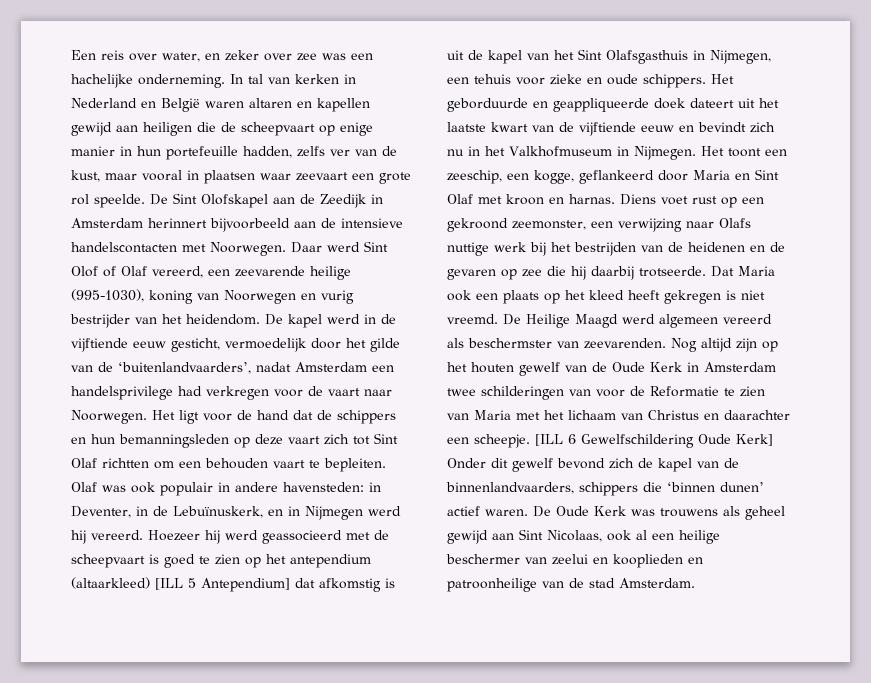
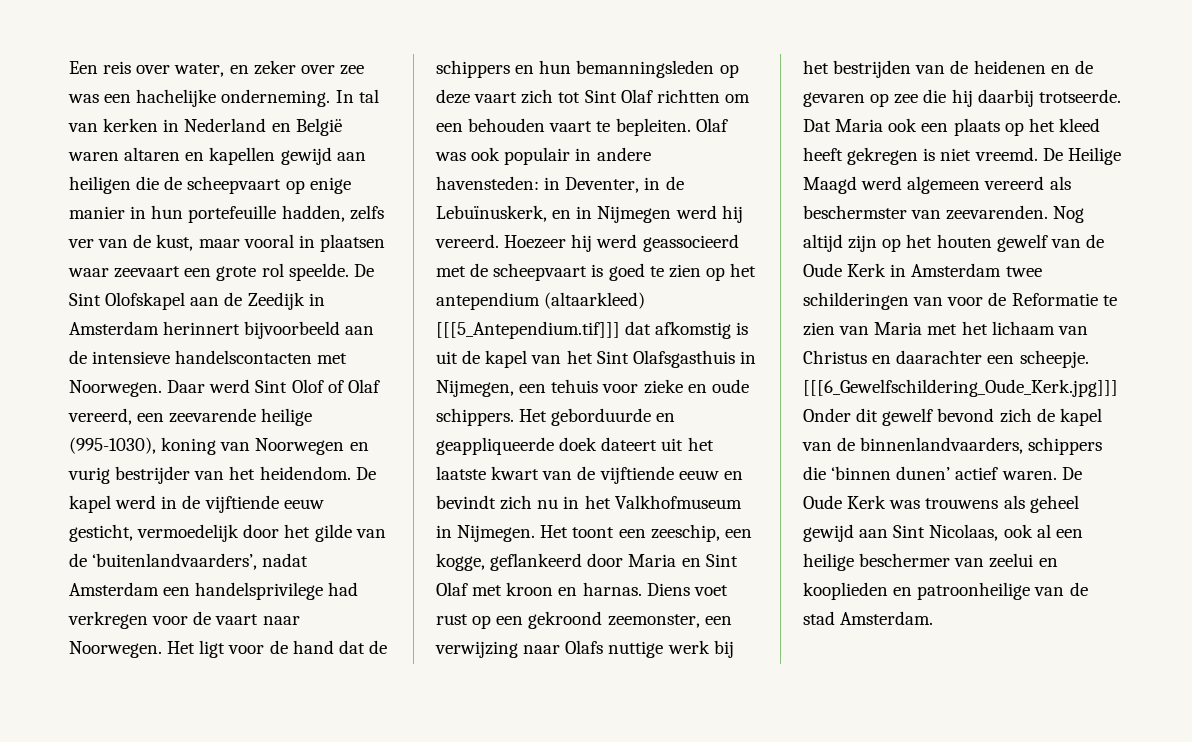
- Hoezeer hij werd geassocieerd met de scheepvaart is goed te zien op het antependium (altaarkleed) [ILL 5 Antependium] dat afkomstig is uit de kapel van het Sint Olafsgasthuis in Nijmegen, een tehuis voor zieke en oude schippers.
+ Hoezeer hij werd geassocieerd met de scheepvaart is goed te zien op het antependium (altaarkleed) [[[5_Antependium.tif]]] dat afkomstig is uit de kapel van het Sint Olafsgasthuis in Nijmegen, een tehuis voor zieke en oude schippers.
- [ILL 6 Gewelfschildering Oude Kerk] Onder dit gewelf bevond zich de kapel van de binnenlandvaarders, schippers die ‘binnen dunen’ actief waren.
+ [[[6_Gewelfschildering_Oude_Kerk.jpg]]] Onder dit gewelf bevond zich de kapel van de binnenlandvaarders, schippers die ‘binnen dunen’ actief waren.

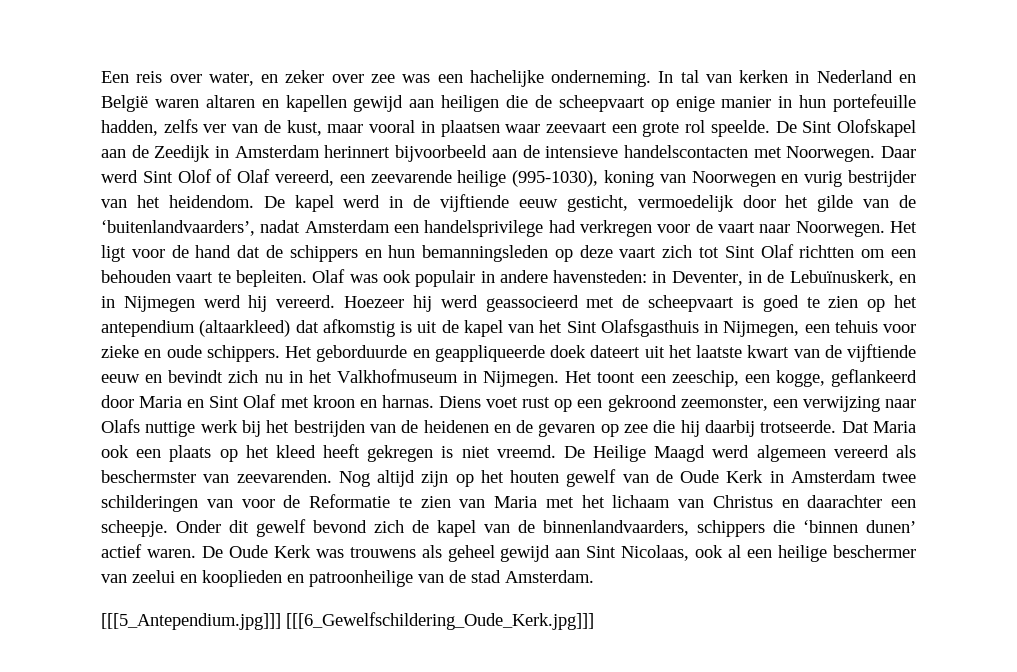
- Hoezeer hij werd geassocieerd met de scheepvaart is goed te zien op het antependium (altaarkleed) [[[5_Antependium.tif]]] dat afkomstig is uit de kapel van het Sint Olafsgasthuis in Nijmegen, een tehuis voor zieke en oude schippers.
+ Hoezeer hij werd geassocieerd met de scheepvaart is goed te zien op het antependium (altaarkleed) dat afkomstig is uit de kapel van het Sint Olafsgasthuis in Nijmegen, een tehuis voor zieke en oude schippers.
- [[[6_Gewelfschildering_Oude_Kerk.jpg]]] Onder dit gewelf bevond zich de kapel van de binnenlandvaarders, schippers die ‘binnen dunen’ actief waren.
+ Onder dit gewelf bevond zich de kapel van de binnenlandvaarders, schippers die ‘binnen dunen’ actief waren.
+ [[[5_Antependium.jpg]]] [[[6_Gewelfschildering_Oude_Kerk.jpg]]]

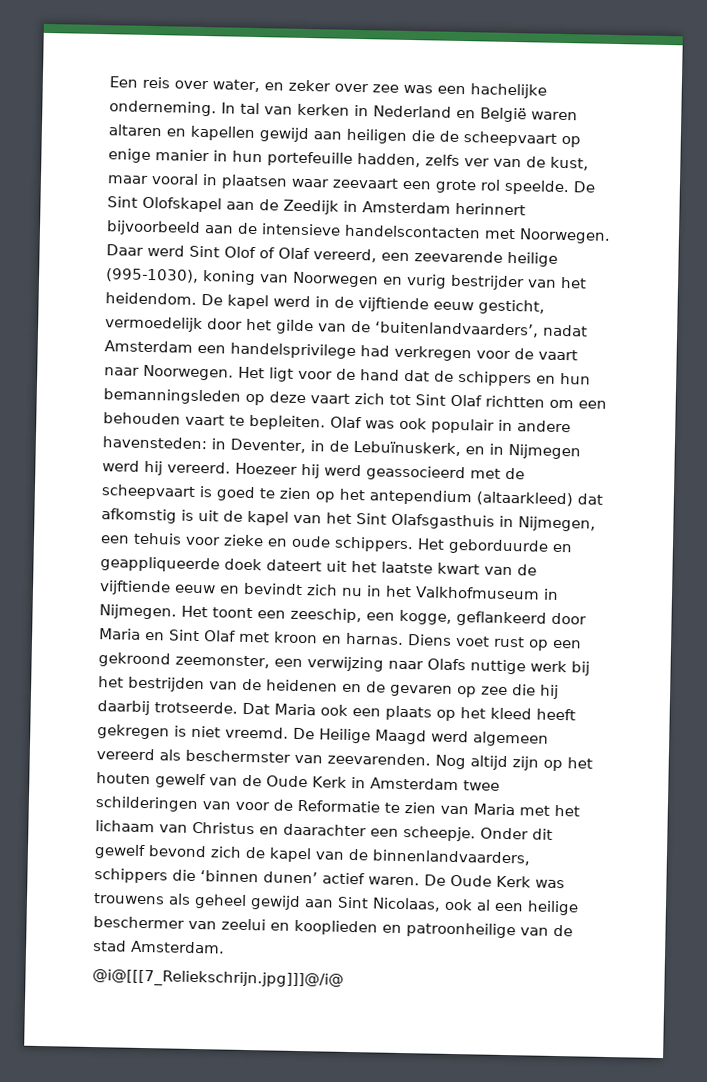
- [[[5_Antependium.jpg]]] [[[6_Gewelfschildering_Oude_Kerk.jpg]]]
+ @i@[[[7_Reliekschrijn.jpg]]]@/i@

